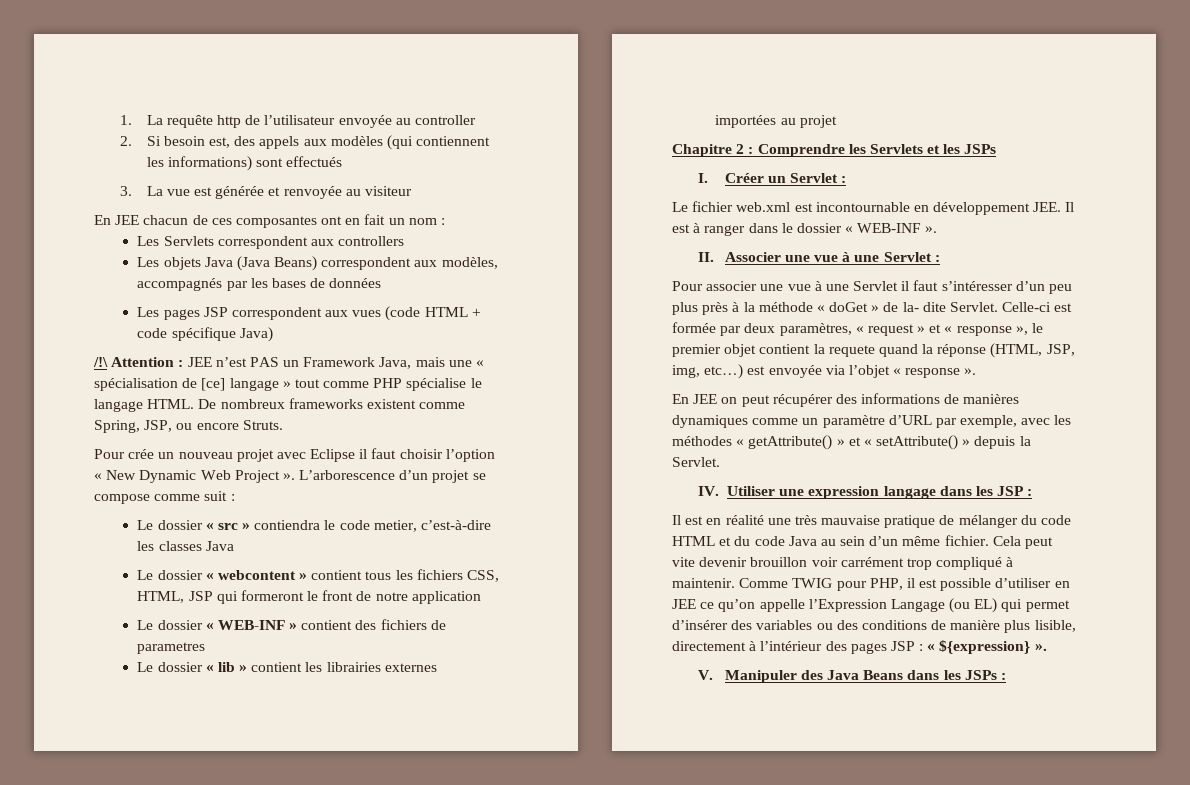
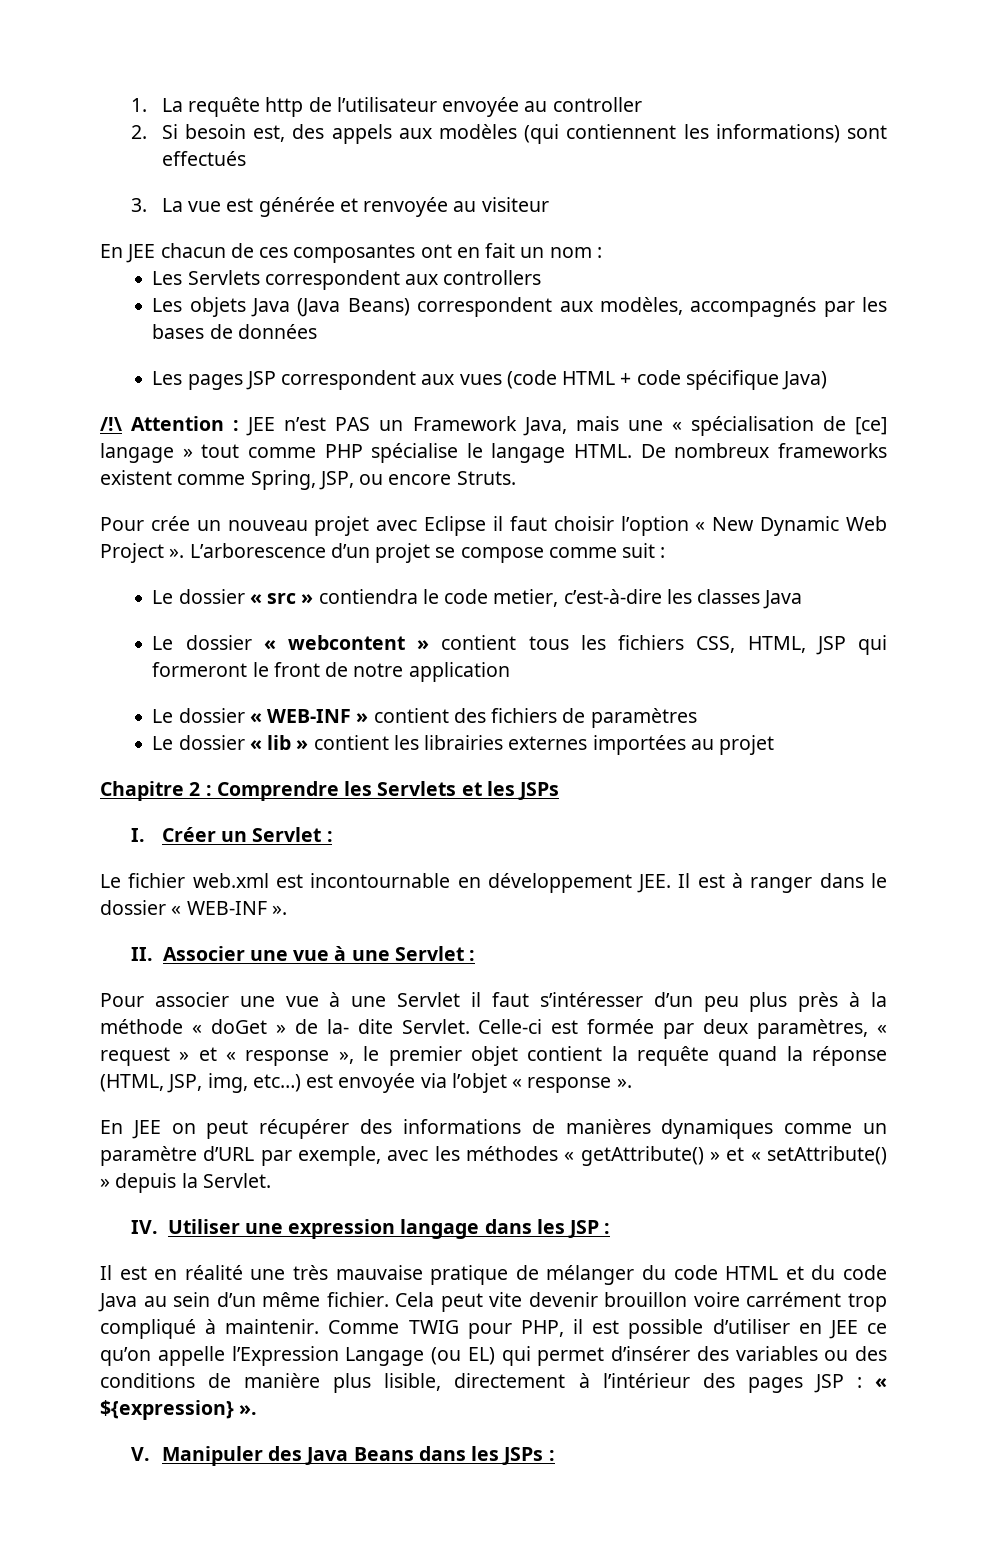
- Le dossier « WEB-INF » contient des fichiers de parametres
+ Le dossier « WEB-INF » contient des fichiers de paramètres
- Celle-ci est formée par deux paramètres, « request » et « response », le premier objet contient la requete quand la réponse (HTML, JSP, img, etc…) est envoyée via l’objet « response ».
+ Celle-ci est formée par deux paramètres, « request » et « response », le premier objet contient la requête quand la réponse (HTML, JSP, img, etc…) est envoyée via l’objet « response ».
- Cela peut vite devenir brouillon voir carrément trop compliqué à maintenir.
+ Cela peut vite devenir brouillon voire carrément trop compliqué à maintenir.

